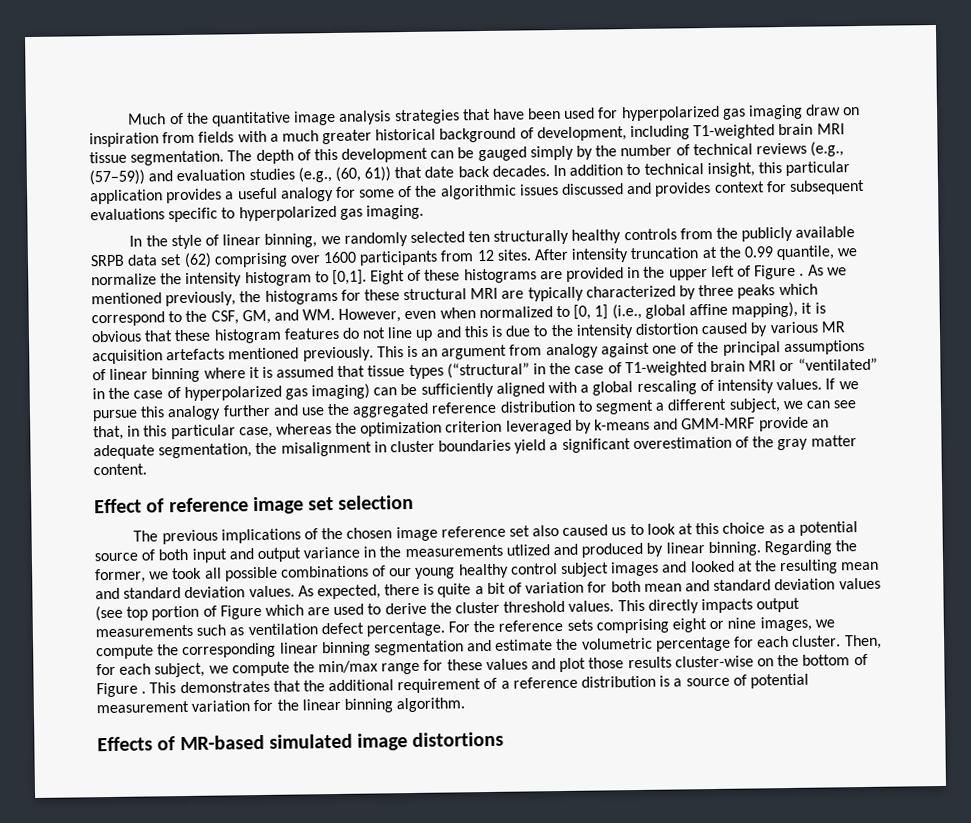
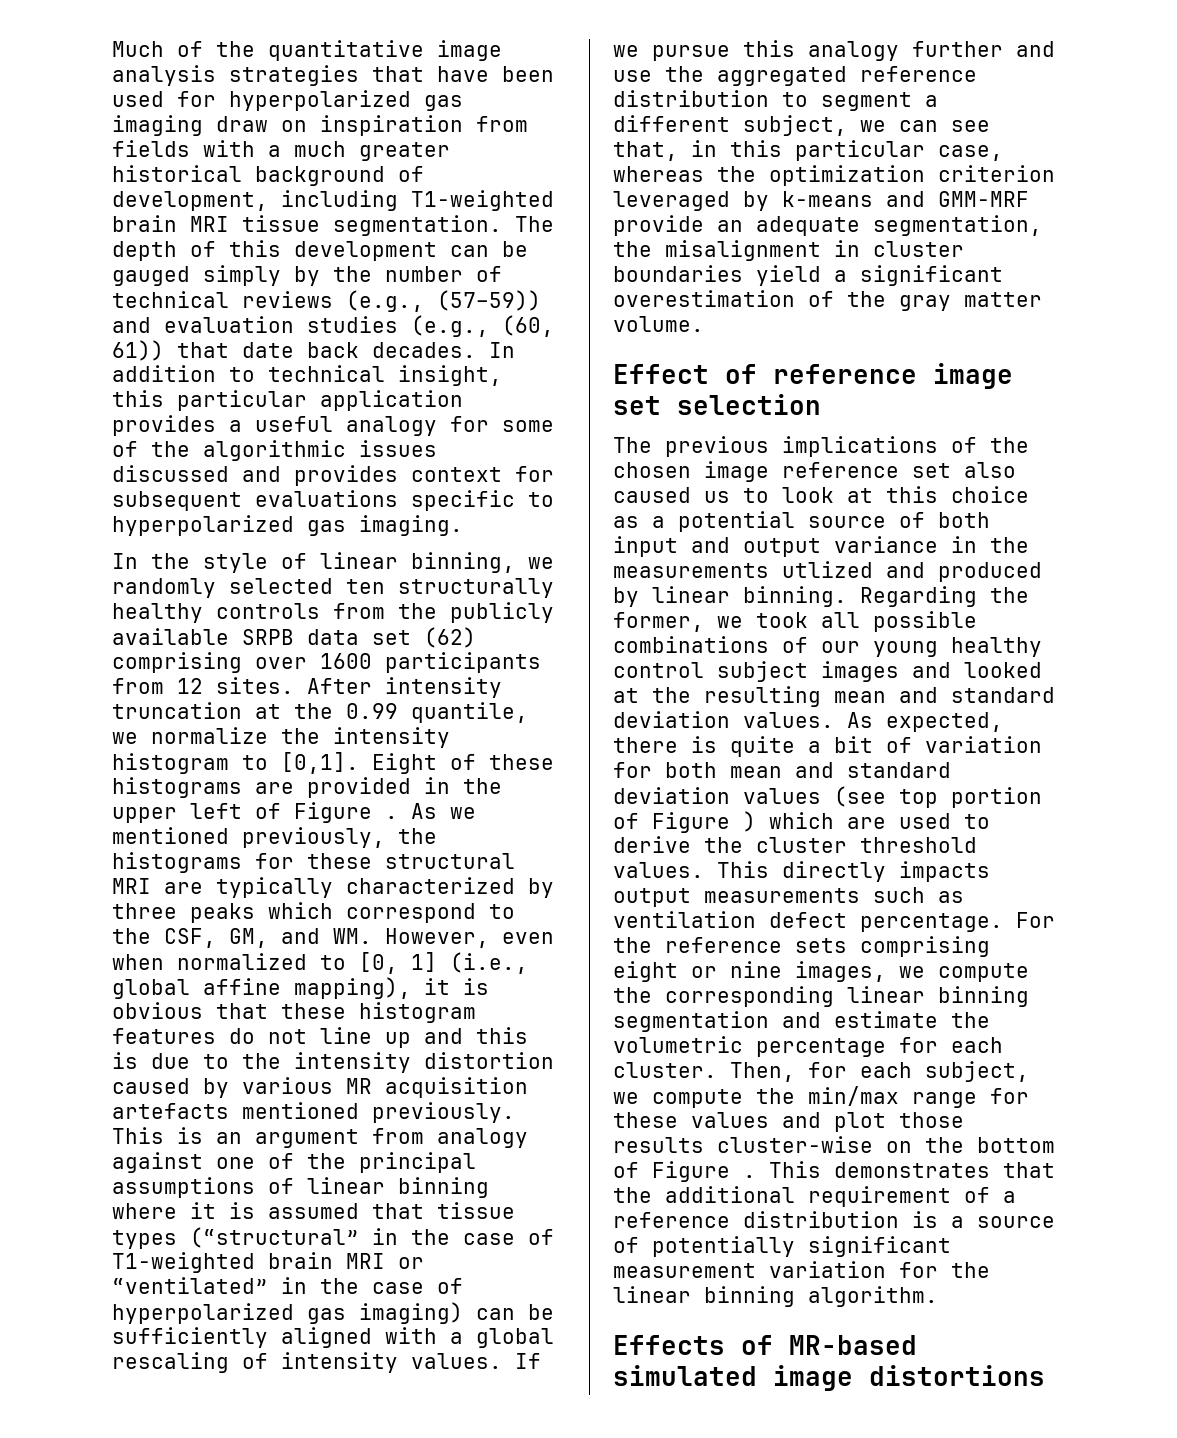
- If we pursue this analogy further and use the aggregated reference distribution to segment a different subject, we can see that, in this particular case, whereas the optimization criterion leveraged by k-means and GMM-MRF provide an adequate segmentation, the misalignment in cluster boundaries yield a significant overestimation of the gray matter content.
+ If we pursue this analogy further and use the aggregated reference distribution to segment a different subject, we can see that, in this particular case, whereas the optimization criterion leveraged by k-means and GMM-MRF provide an adequate segmentation, the misalignment in cluster boundaries yield a significant overestimation of the gray matter volume.
- As expected, there is quite a bit of variation for both mean and standard deviation values (see top portion of Figure which are used to derive the cluster threshold values.
+ As expected, there is quite a bit of variation for both mean and standard deviation values (see top portion of Figure ) which are used to derive the cluster threshold values.
- This demonstrates that the additional requirement of a reference distribution is a source of potential measurement variation for the linear binning algorithm.
+ This demonstrates that the additional requirement of a reference distribution is a source of potentially significant measurement variation for the linear binning algorithm.

